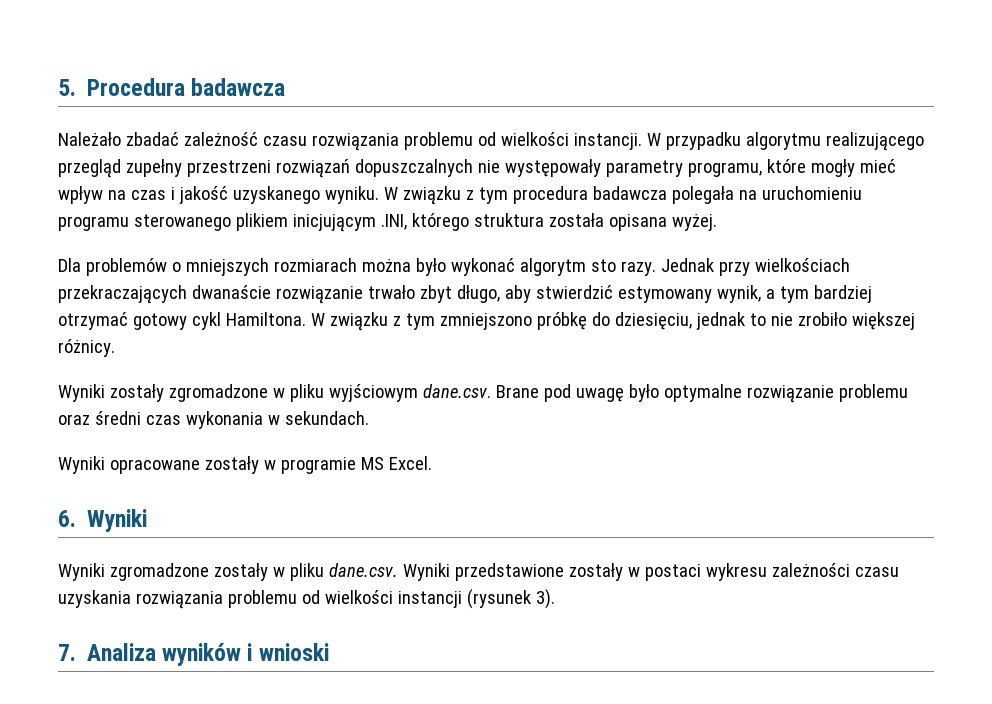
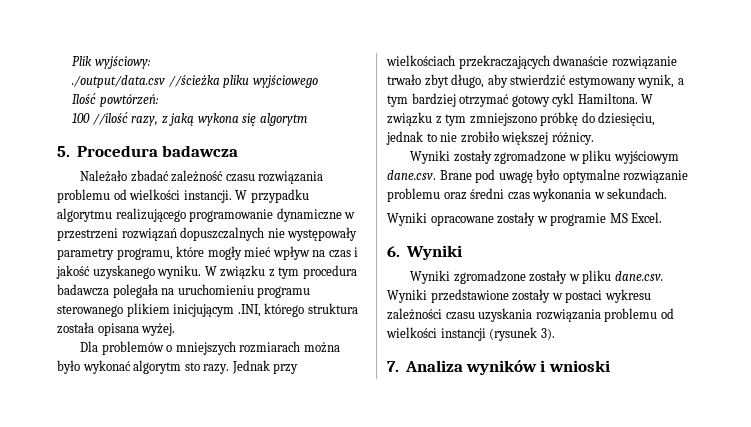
+ Plik wyjściowy:
+ ./output/data.csv //ścieżka pliku wyjściowego
+ Ilość powtórzeń:
+ 100 //ilość razy, z jaką wykona się algorytm
- W przypadku algorytmu realizującego przegląd zupełny przestrzeni rozwiązań dopuszczalnych nie występowały parametry programu, które mogły mieć wpływ na czas i jakość uzyskanego wyniku.
+ W przypadku algorytmu realizującego programowanie dynamiczne w przestrzeni rozwiązań dopuszczalnych nie występowały parametry programu, które mogły mieć wpływ na czas i jakość uzyskanego wyniku.

